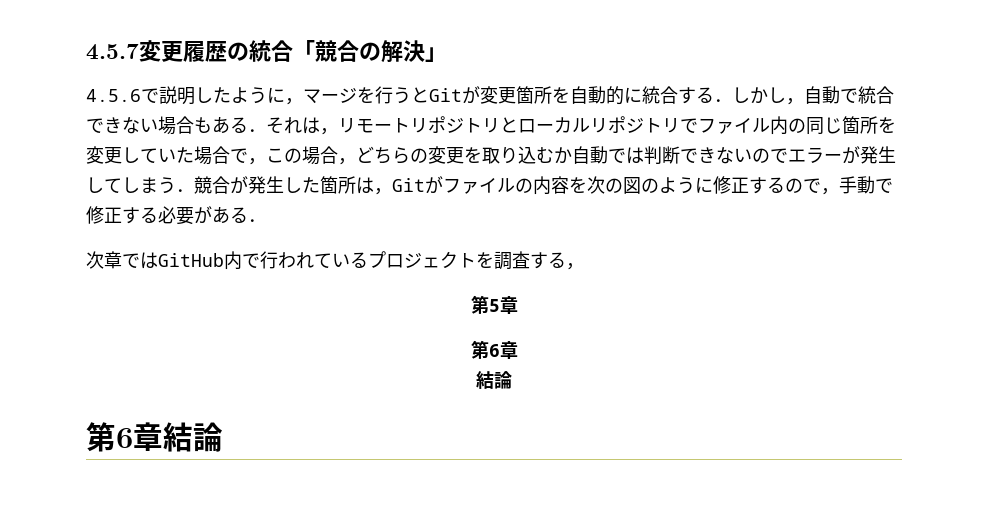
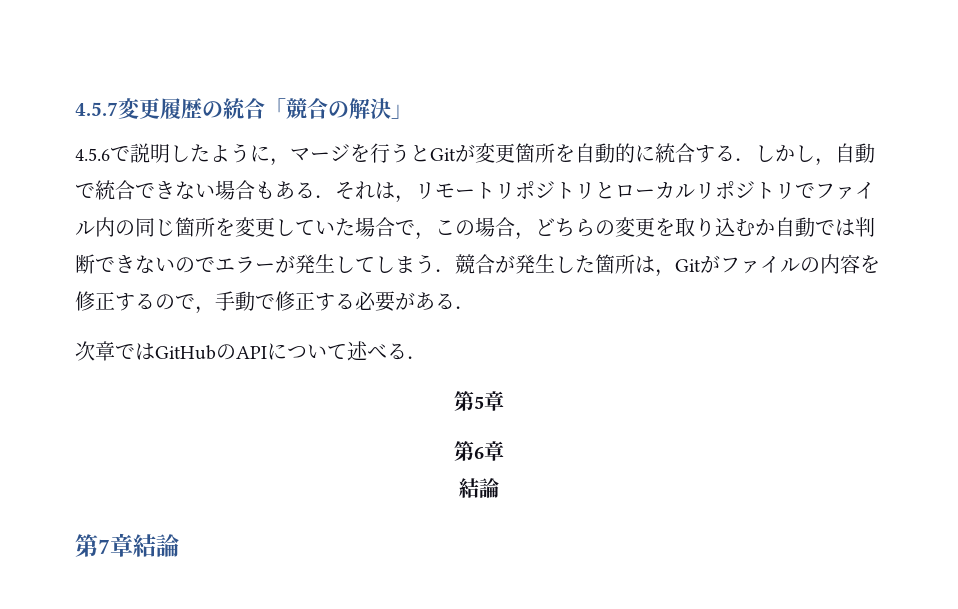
- 4.5.6で説明したように，マージを行うとGitが変更箇所を自動的に統合する．しかし，自動で統合できない場合もある．それは，リモートリポジトリとローカルリポジトリでファイル内の同じ箇所を変更していた場合で，この場合，どちらの変更を取り込むか自動では判断できないのでエラーが発生してしまう．競合が発生した箇所は，Gitがファイルの内容を次の図のように修正するので，手動で修正する必要がある．
+ 4.5.6で説明したように，マージを行うとGitが変更箇所を自動的に統合する．しかし，自動で統合できない場合もある．それは，リモートリポジトリとローカルリポジトリでファイル内の同じ箇所を変更していた場合で，この場合，どちらの変更を取り込むか自動では判断できないのでエラーが発生してしまう．競合が発生した箇所は，Gitがファイルの内容を修正するので，手動で修正する必要がある．
- 次章ではGitHub内で行われているプロジェクトを調査する，
+ 次章ではGitHubのAPIについて述べる．
- 第6章結論
+ 第7章結論

